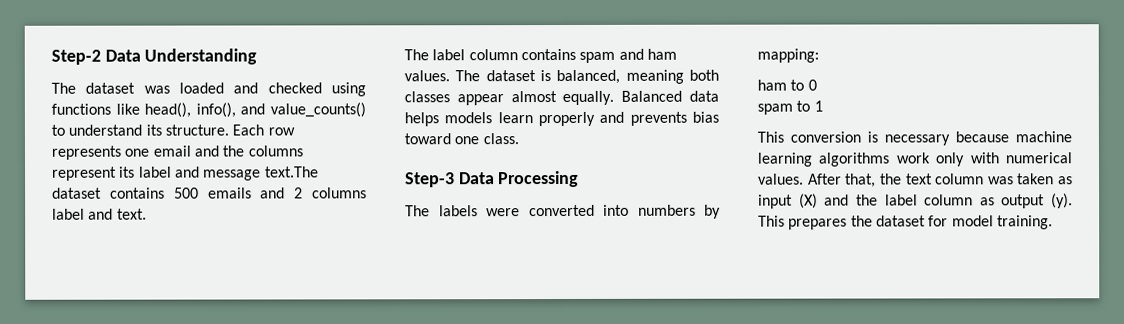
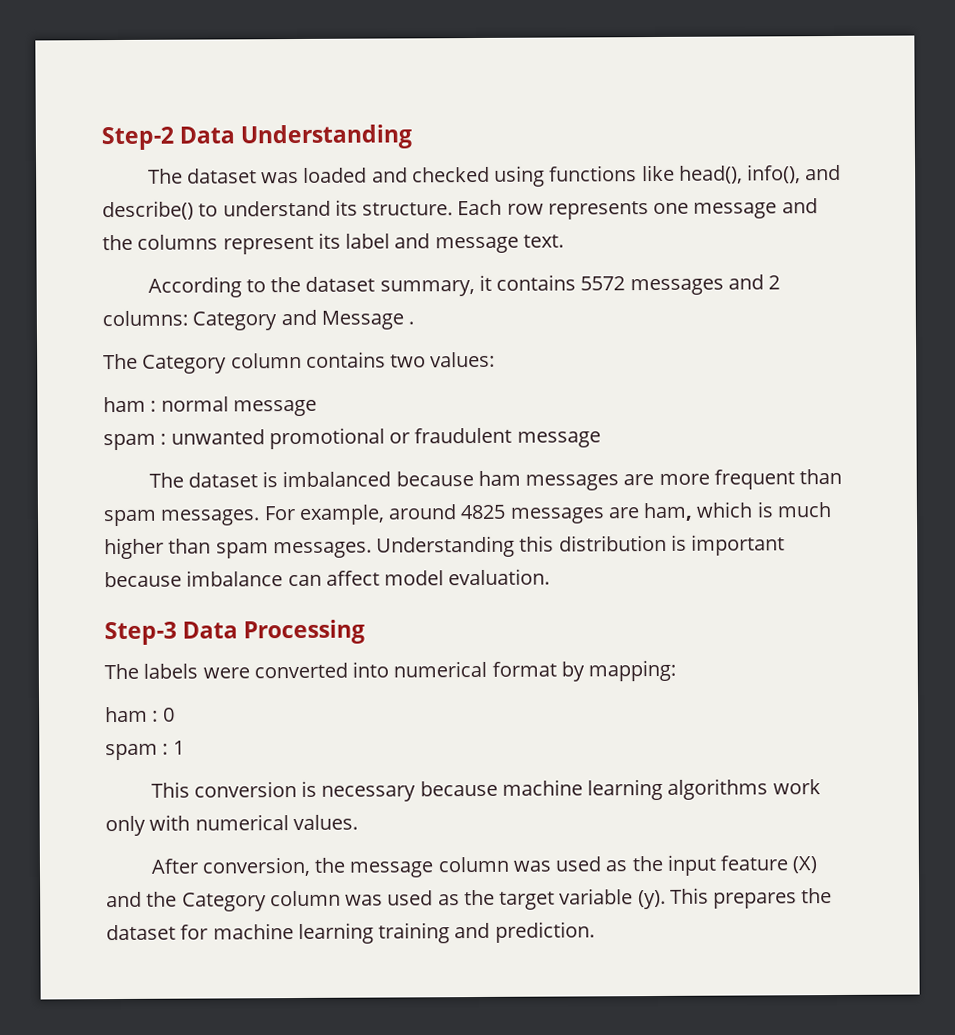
- The dataset was loaded and checked using functions like head(), info(), and value_counts() to understand its structure.
+ The dataset was loaded and checked using functions like head(), info(), and describe() to understand its structure.
- Each row represents one email and the columns represent its label and message text.The dataset contains 500 emails and 2 columns label and text.
- The label column contains spam and ham values. The dataset is balanced, meaning both classes appear almost equally. Balanced data helps models learn properly and prevents bias toward one class.
+ Each row represents one message and the columns represent its label and message text.
+ According to the dataset summary, it contains 5572 messages and 2 columns: Category and Message .
+ The Category column contains two values:
+ ham : normal message
+ spam : unwanted promotional or fraudulent message
+ The dataset is imbalanced because ham messages are more frequent than spam messages. For example, around 4825 messages are ham, which is much higher than spam messages. Understanding this distribution is important because imbalance can affect model evaluation.
- The labels were converted into numbers by mapping:
+ The labels were converted into numerical format by mapping:
- ham to 0
+ ham : 0
- spam to 1
+ spam : 1
- This conversion is necessary because machine learning algorithms work only with numerical values. After that, the text column was taken as input (X) and the label column as output (y).
+ This conversion is necessary because machine learning algorithms work only with numerical values.
+ After conversion, the message column was used as the input feature (X) and the Category column was used as the target variable (y).
- This prepares the dataset for model training.
+ This prepares the dataset for machine learning training and prediction.

